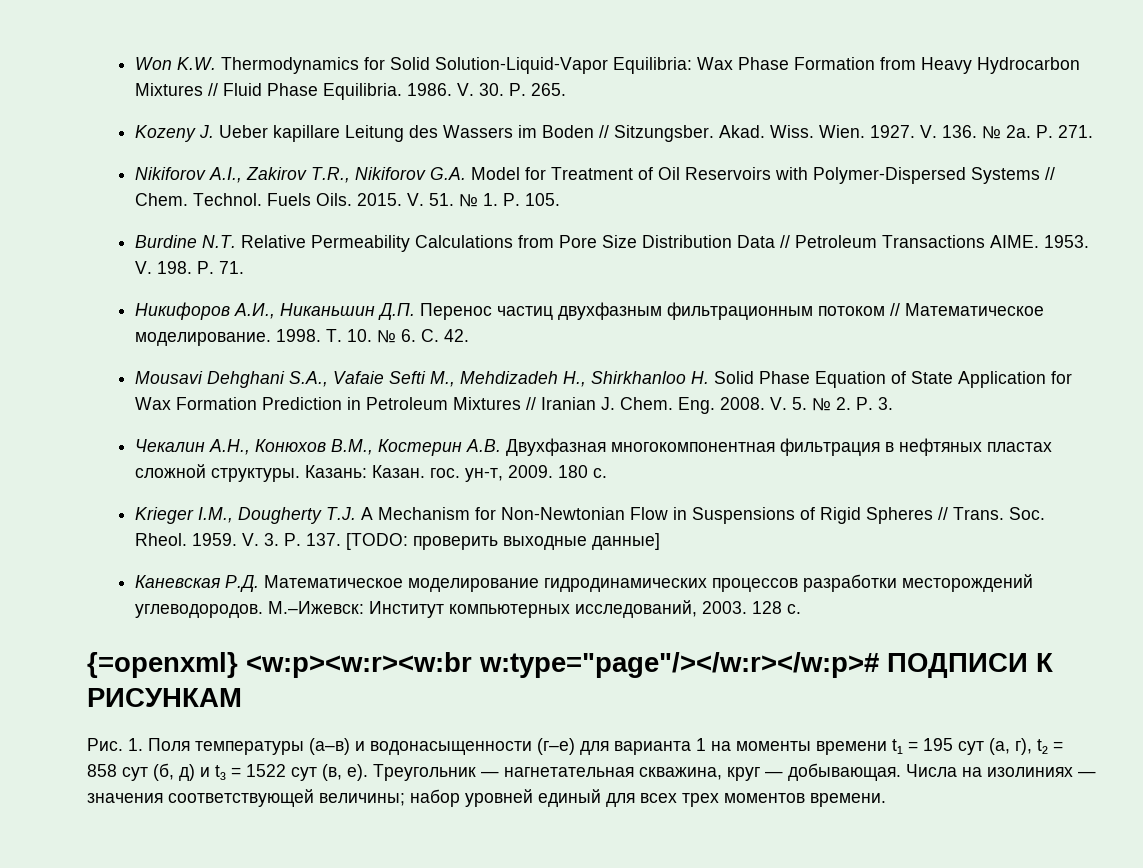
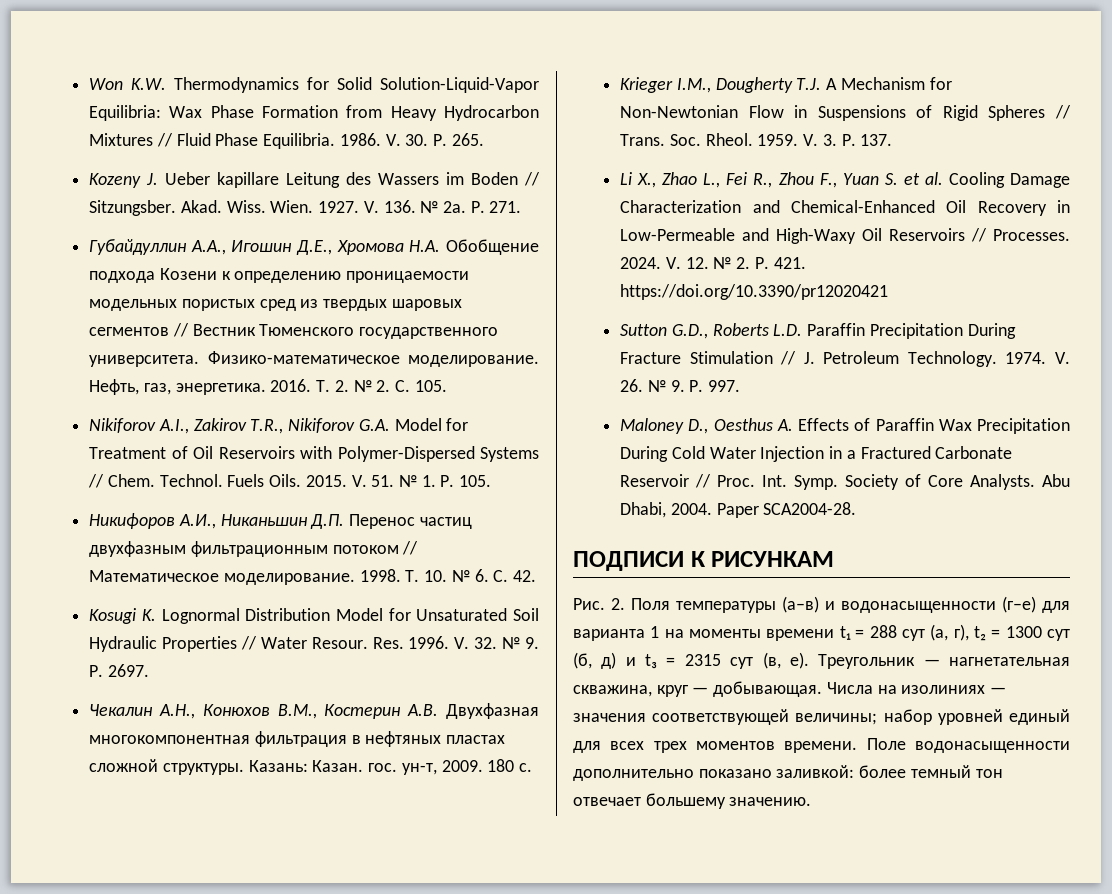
+ Губайдуллин А.А., Игошин Д.Е., Хромова Н.А. Обобщение подхода Козени к определению проницаемости модельных пористых сред из твердых шаровых сегментов // Вестник Тюменского государственного университета. Физико-математическое моделирование. Нефть, газ, энергетика. 2016. Т. 2. № 2. С. 105.
- Burdine N.T. Relative Permeability Calculations from Pore Size Distribution Data // Petroleum Transactions AIME. 1953. V. 198. P. 71.
- Mousavi Dehghani S.A., Vafaie Sefti M., Mehdizadeh H., Shirkhanloo H. Solid Phase Equation of State Application for Wax Formation Prediction in Petroleum Mixtures // Iranian J. Chem. Eng. 2008. V. 5. № 2. P. 3.
+ Kosugi K. Lognormal Distribution Model for Unsaturated Soil Hydraulic Properties // Water Resour. Res. 1996. V. 32. № 9. P. 2697.
- V. 3. P. 137. [TODO: проверить выходные данные]
- Каневская Р.Д. Математическое моделирование гидродинамических процессов разработки месторождений углеводородов. М.–Ижевск: Институт компьютерных исследований, 2003. 128 с.
- {=openxml} <w:p><w:r><w:br w:type="page"/></w:r></w:p># ПОДПИСИ К РИСУНКАМ
+ V. 3. P. 137.
+ Li X., Zhao L., Fei R., Zhou F., Yuan S. et al. Cooling Damage Characterization and Chemical-Enhanced Oil Recovery in Low-Permeable and High-Waxy Oil Reservoirs // Processes. 2024. V. 12. № 2. P. 421. https://doi.org/10.3390/pr12020421
+ Sutton G.D., Roberts L.D. Paraffin Precipitation During Fracture Stimulation // J. Petroleum Technology. 1974. V. 26. № 9. P. 997.
+ Maloney D., Oesthus A. Effects of Paraffin Wax Precipitation During Cold Water Injection in a Fractured Carbonate Reservoir // Proc. Int. Symp. Society of Core Analysts. Abu Dhabi, 2004. Paper SCA2004-28.
+ ПОДПИСИ К РИСУНКАМ
- Рис. 1. Поля температуры (а–в) и водонасыщенности (г–е) для варианта 1 на моменты времени t₁ = 195 сут (а, г), t₂ = 858 сут (б, д) и t₃ = 1522 сут (в, е).
+ Рис. 2. Поля температуры (а–в) и водонасыщенности (г–е) для варианта 1 на моменты времени t₁ = 288 сут (а, г), t₂ = 1300 сут (б, д) и t₃ = 2315 сут (в, е).
+ Поле водонасыщенности дополнительно показано заливкой: более темный тон отвечает большему значению.

